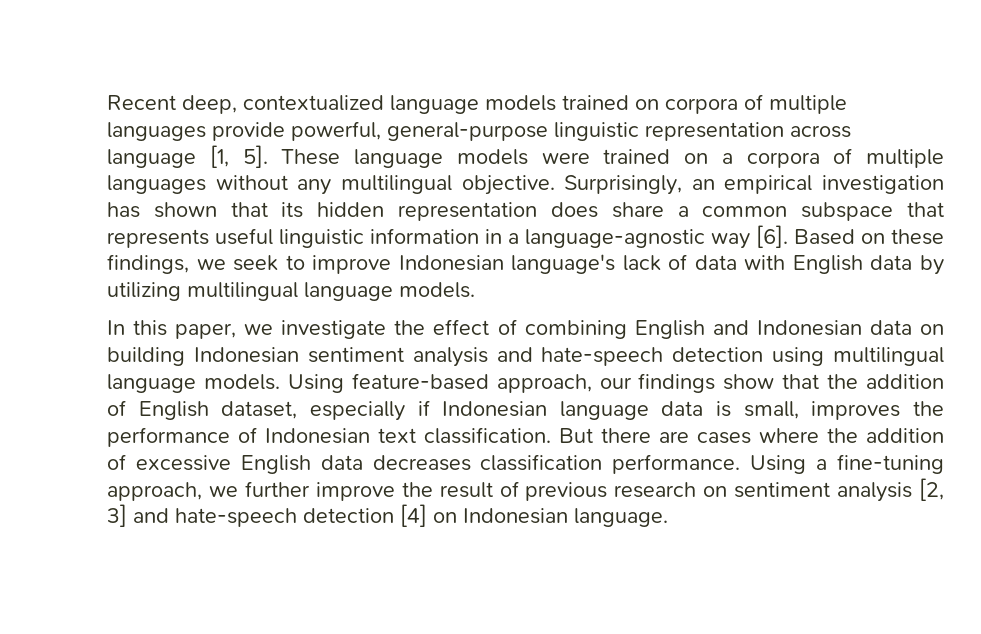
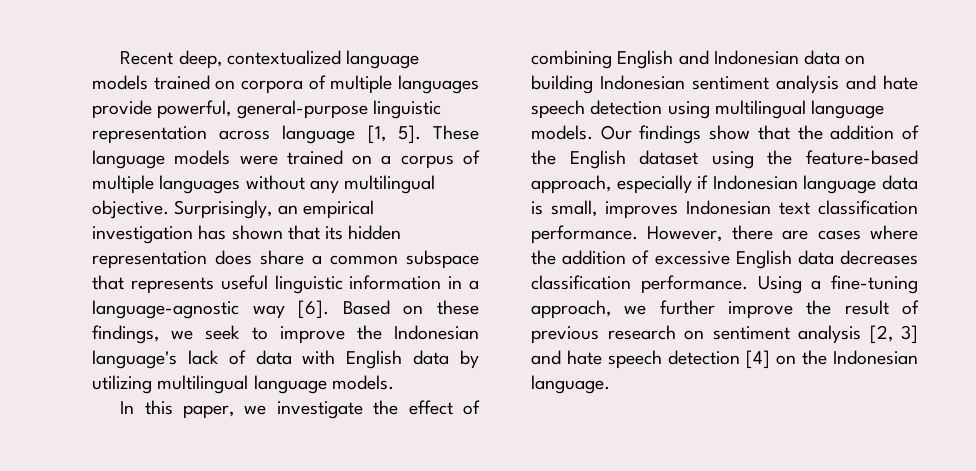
- These language models were trained on a corpora of multiple languages without any multilingual objective.
+ These language models were trained on a corpus of multiple languages without any multilingual objective.
- Based on these findings, we seek to improve Indonesian language's lack of data with English data by utilizing multilingual language models.
+ Based on these findings, we seek to improve the Indonesian language's lack of data with English data by utilizing multilingual language models.
- In this paper, we investigate the effect of combining English and Indonesian data on building Indonesian sentiment analysis and hate-speech detection using multilingual language models.
+ In this paper, we investigate the effect of combining English and Indonesian data on building Indonesian sentiment analysis and hate speech detection using multilingual language models.
- Using feature-based approach, our findings show that the addition of English dataset, especially if Indonesian language data is small, improves the performance of Indonesian text classification. But there are cases where the addition of excessive English data decreases classification performance.
+ Our findings show that the addition of the English dataset using the feature-based approach, especially if Indonesian language data is small, improves Indonesian text classification performance. However, there are cases where the addition of excessive English data decreases classification performance.
- Using a fine-tuning approach, we further improve the result of previous research on sentiment analysis [2, 3] and hate-speech detection [4] on Indonesian language.
+ Using a fine-tuning approach, we further improve the result of previous research on sentiment analysis [2, 3] and hate speech detection [4] on the Indonesian language.

